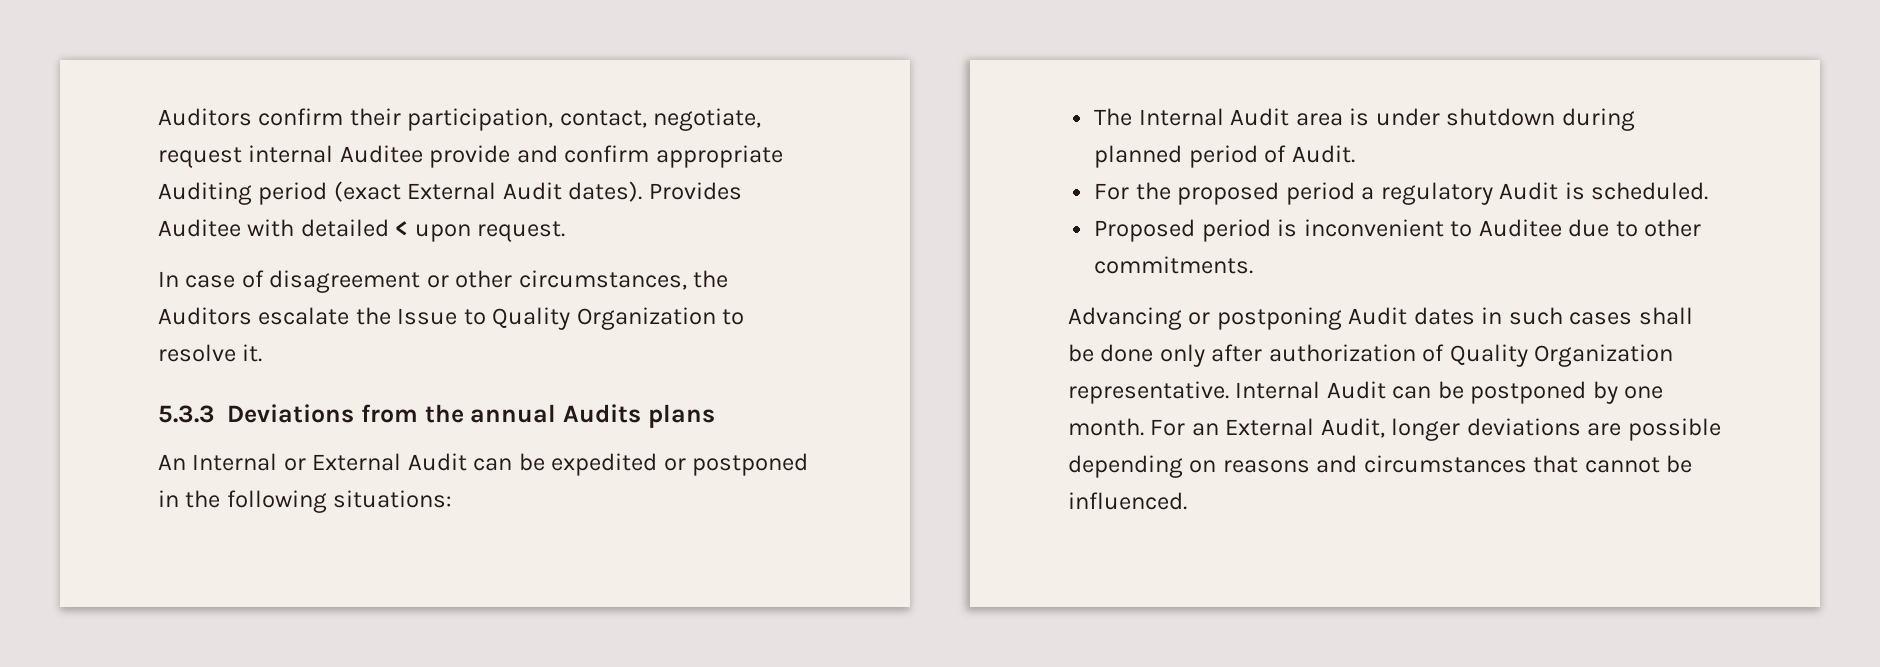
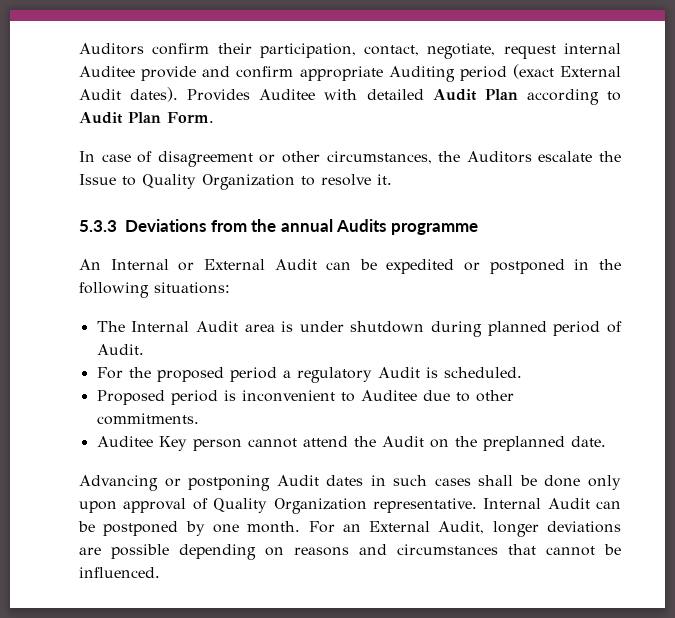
- Provides Auditee with detailed < upon request.
+ Provides Auditee with detailed Audit Plan according to Audit Plan Form.
- 5.3.3 Deviations from the annual Audits plans
+ 5.3.3 Deviations from the annual Audits programme
+ Auditee Key person cannot attend the Audit on the preplanned date.
- Advancing or postponing Audit dates in such cases shall be done only after authorization of Quality Organization representative.
+ Advancing or postponing Audit dates in such cases shall be done only upon approval of Quality Organization representative.

